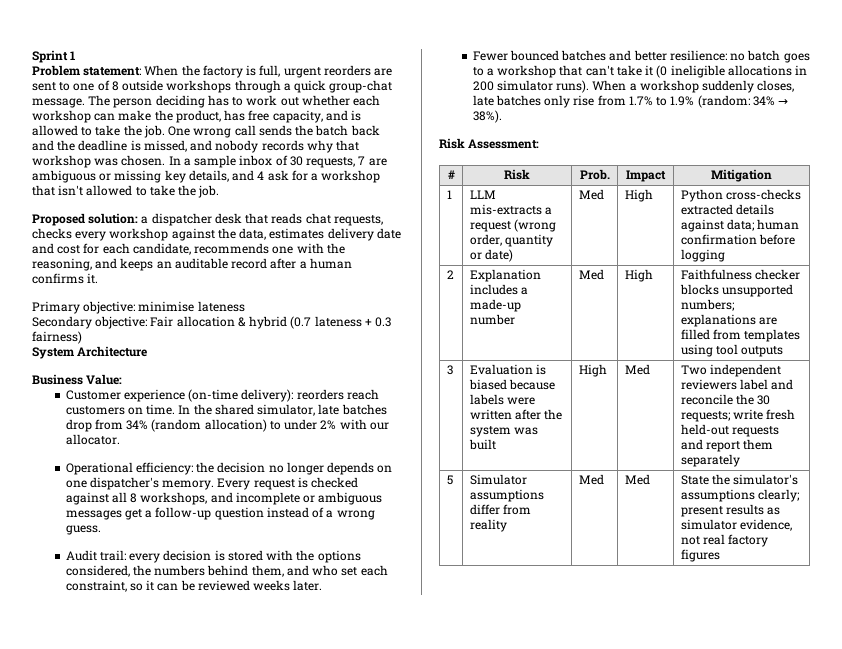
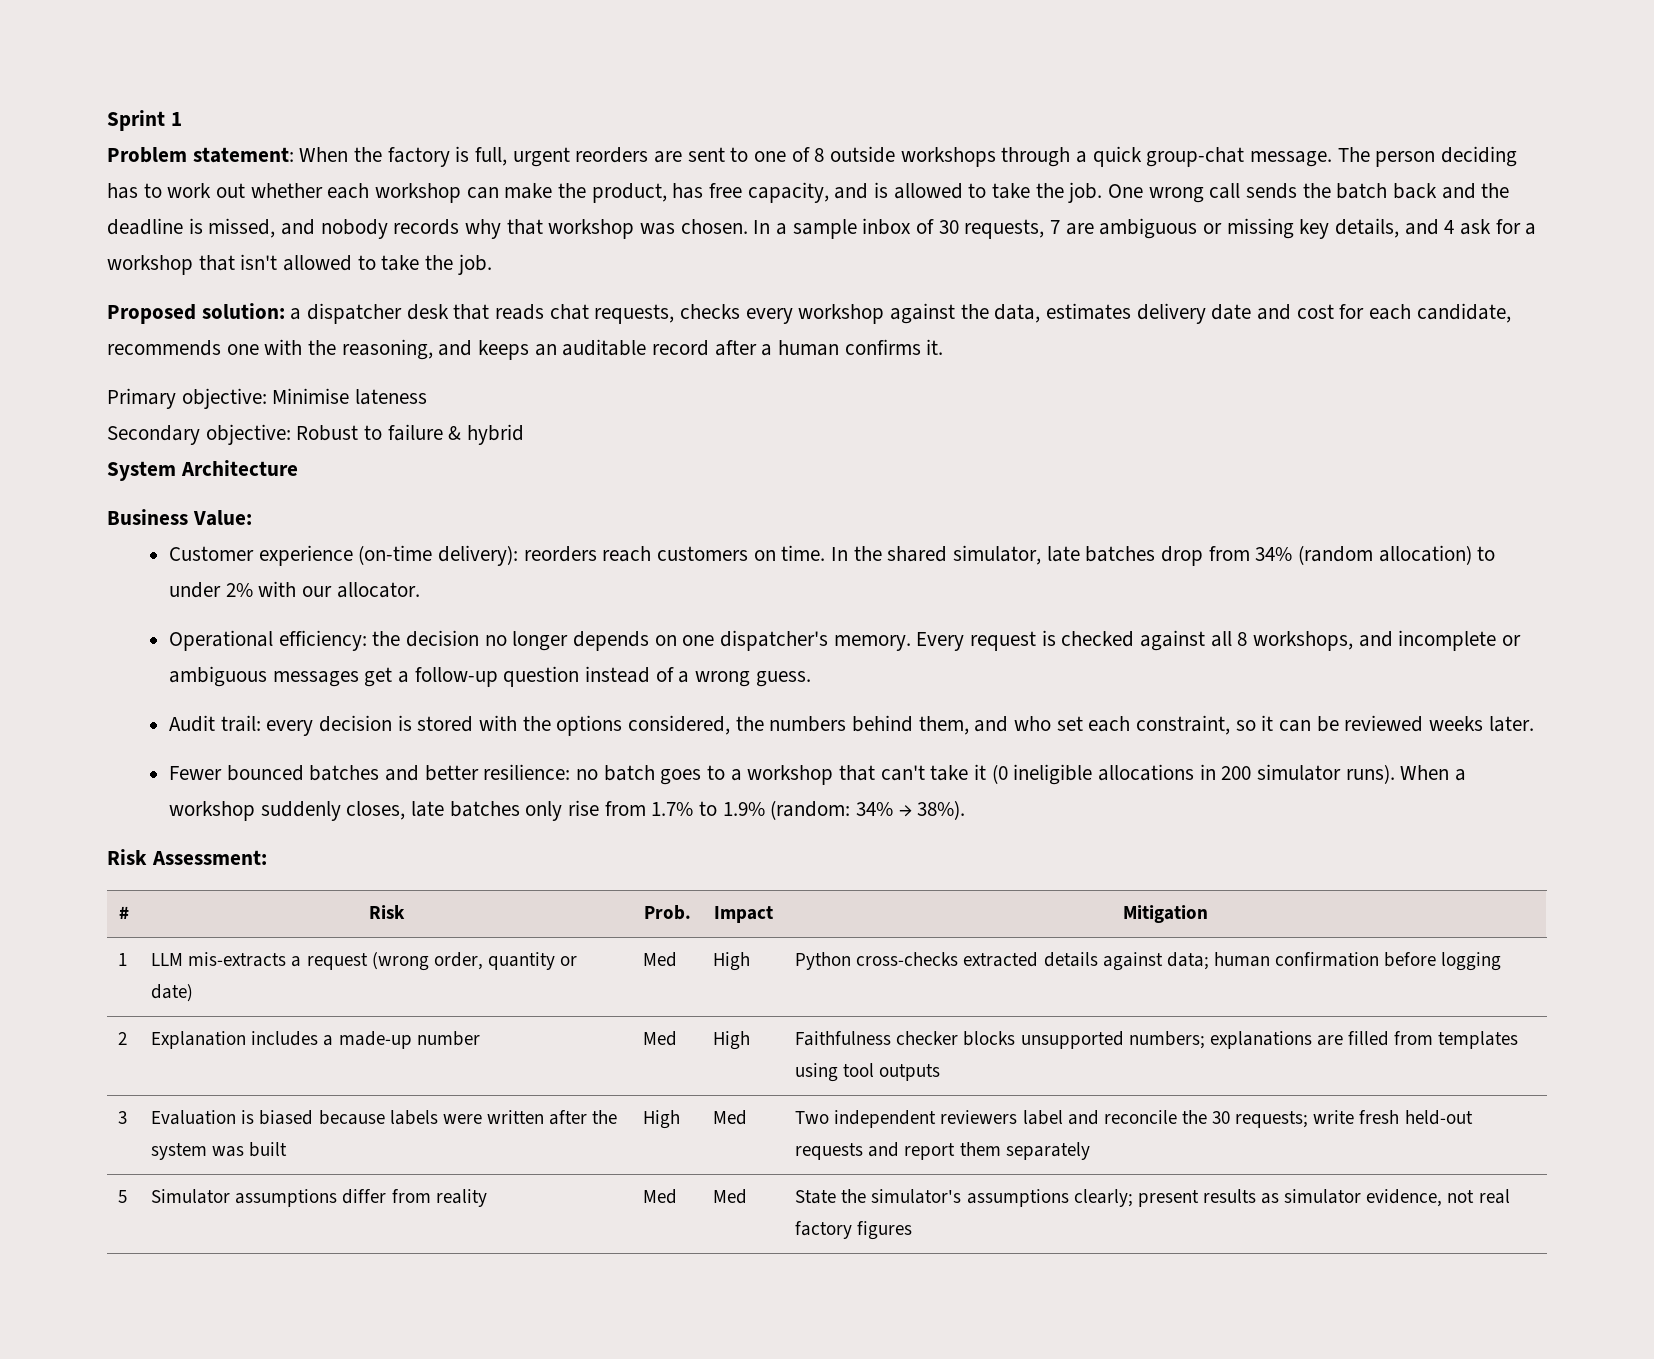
- Primary objective: minimise lateness
+ Primary objective: Minimise lateness
- Secondary objective: Fair allocation & hybrid (0.7 lateness + 0.3 fairness)
+ Secondary objective: Robust to failure & hybrid

